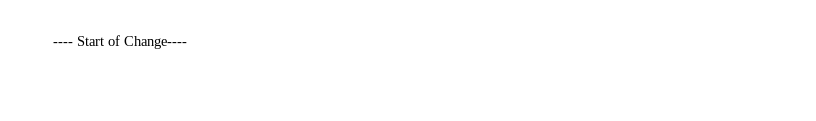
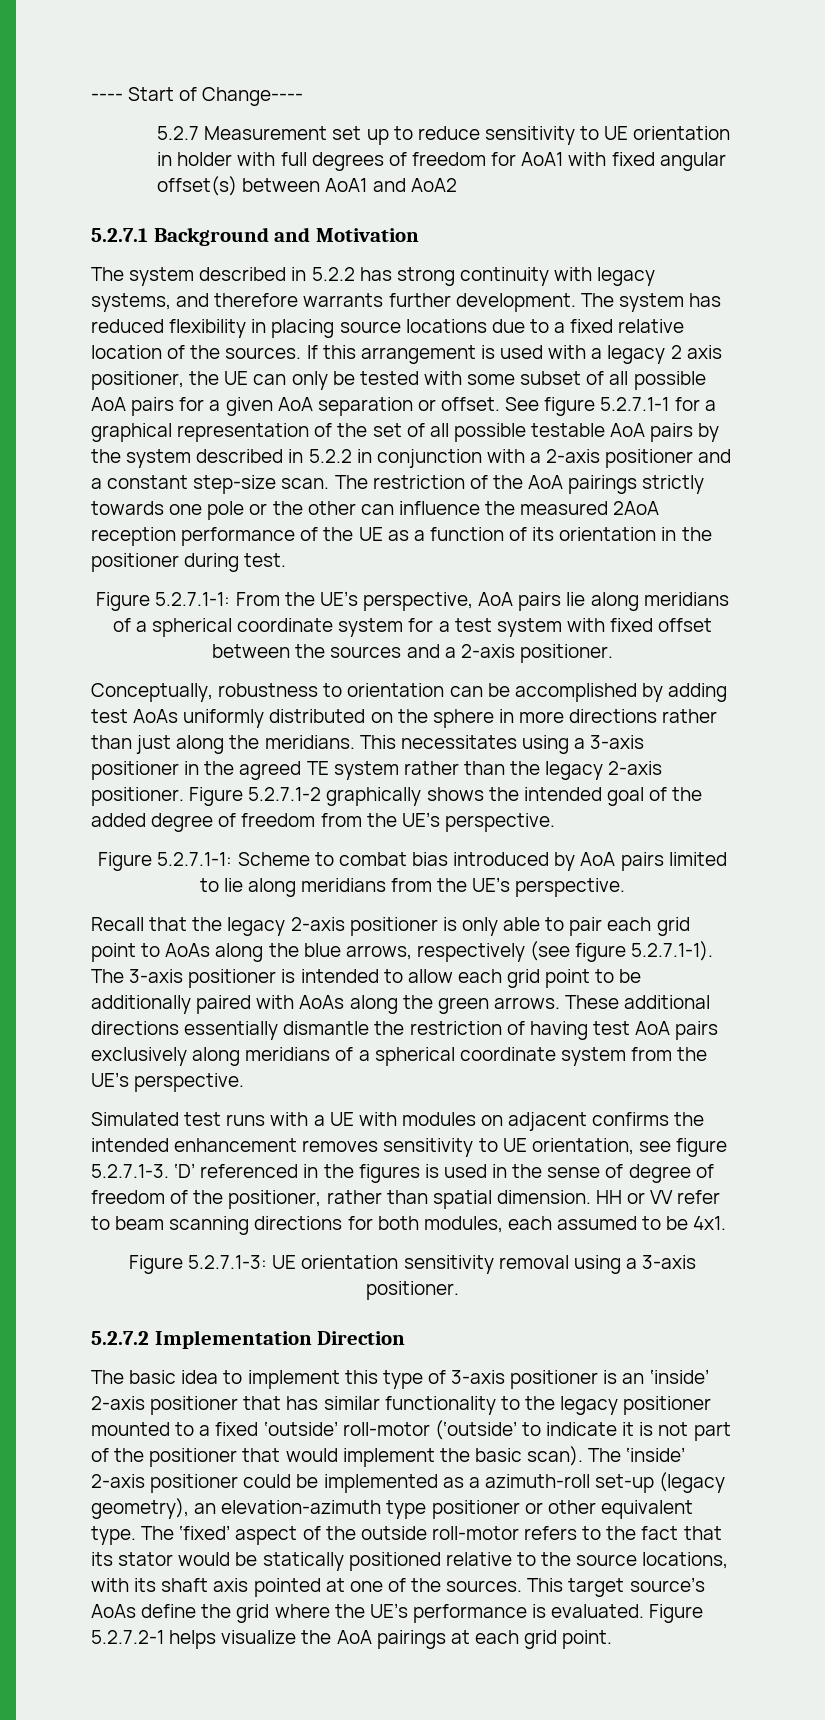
+ 5.2.7 Measurement set up to reduce sensitivity to UE orientation in holder with full degrees of freedom for AoA1 with fixed angular offset(s) between AoA1 and AoA2
+ 5.2.7.1 Background and Motivation
+ The system described in 5.2.2 has strong continuity with legacy systems, and therefore warrants further development. The system has reduced flexibility in placing source locations due to a fixed relative location of the sources. If this arrangement is used with a legacy 2 axis positioner, the UE can only be tested with some subset of all possible AoA pairs for a given AoA separation or offset. See figure 5.2.7.1-1 for a graphical representation of the set of all possible testable AoA pairs by the system described in 5.2.2 in conjunction with a 2-axis positioner and a constant step-size scan. The restriction of the AoA pairings strictly towards one pole or the other can influence the measured 2AoA reception performance of the UE as a function of its orientation in the positioner during test.
+ Figure 5.2.7.1-1: From the UE’s perspective, AoA pairs lie along meridians of a spherical coordinate system for a test system with fixed offset between the sources and a 2-axis positioner.
+ Conceptually, robustness to orientation can be accomplished by adding test AoAs uniformly distributed on the sphere in more directions rather than just along the meridians. This necessitates using a 3-axis positioner in the agreed TE system rather than the legacy 2-axis positioner. Figure 5.2.7.1-2 graphically shows the intended goal of the added degree of freedom from the UE’s perspective.
+ Figure 5.2.7.1-1: Scheme to combat bias introduced by AoA pairs limited to lie along meridians from the UE’s perspective.
+ Recall that the legacy 2-axis positioner is only able to pair each grid point to AoAs along the blue arrows, respectively (see figure 5.2.7.1-1). The 3-axis positioner is intended to allow each grid point to be additionally paired with AoAs along the green arrows. These additional directions essentially dismantle the restriction of having test AoA pairs exclusively along meridians of a spherical coordinate system from the UE’s perspective.
+ Simulated test runs with a UE with modules on adjacent confirms the intended enhancement removes sensitivity to UE orientation, see figure 5.2.7.1-3. ‘D’ referenced in the figures is used in the sense of degree of freedom of the positioner, rather than spatial dimension. HH or VV refer to beam scanning directions for both modules, each assumed to be 4x1.
+ Figure 5.2.7.1-3: UE orientation sensitivity removal using a 3-axis positioner.
+ 5.2.7.2 Implementation Direction
+ The basic idea to implement this type of 3-axis positioner is an ‘inside’ 2-axis positioner that has similar functionality to the legacy positioner mounted to a fixed ‘outside’ roll-motor (‘outside’ to indicate it is not part of the positioner that would implement the basic scan). The ‘inside’ 2-axis positioner could be implemented as a azimuth-roll set-up (legacy geometry), an elevation-azimuth type positioner or other equivalent type. The ‘fixed’ aspect of the outside roll-motor refers to the fact that its stator would be statically positioned relative to the source locations, with its shaft axis pointed at one of the sources. This target source’s AoAs define the grid where the UE’s performance is evaluated. Figure 5.2.7.2-1 helps visualize the AoA pairings at each grid point.

